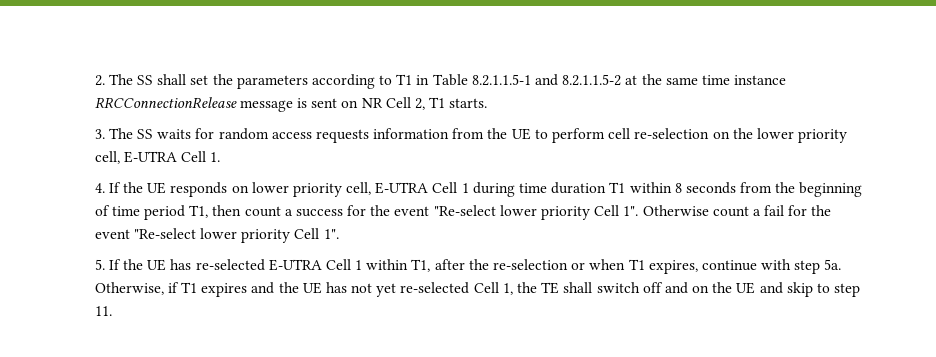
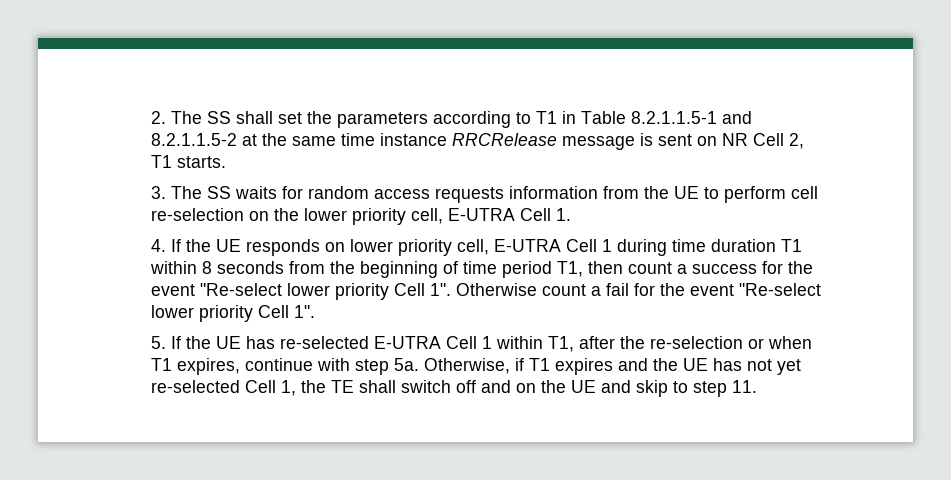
- 2. The SS shall set the parameters according to T1 in Table 8.2.1.1.5-1 and 8.2.1.1.5-2 at the same time instance RRCConnectionRelease message is sent on NR Cell 2, T1 starts.
+ 2. The SS shall set the parameters according to T1 in Table 8.2.1.1.5-1 and 8.2.1.1.5-2 at the same time instance RRCRelease message is sent on NR Cell 2, T1 starts.

